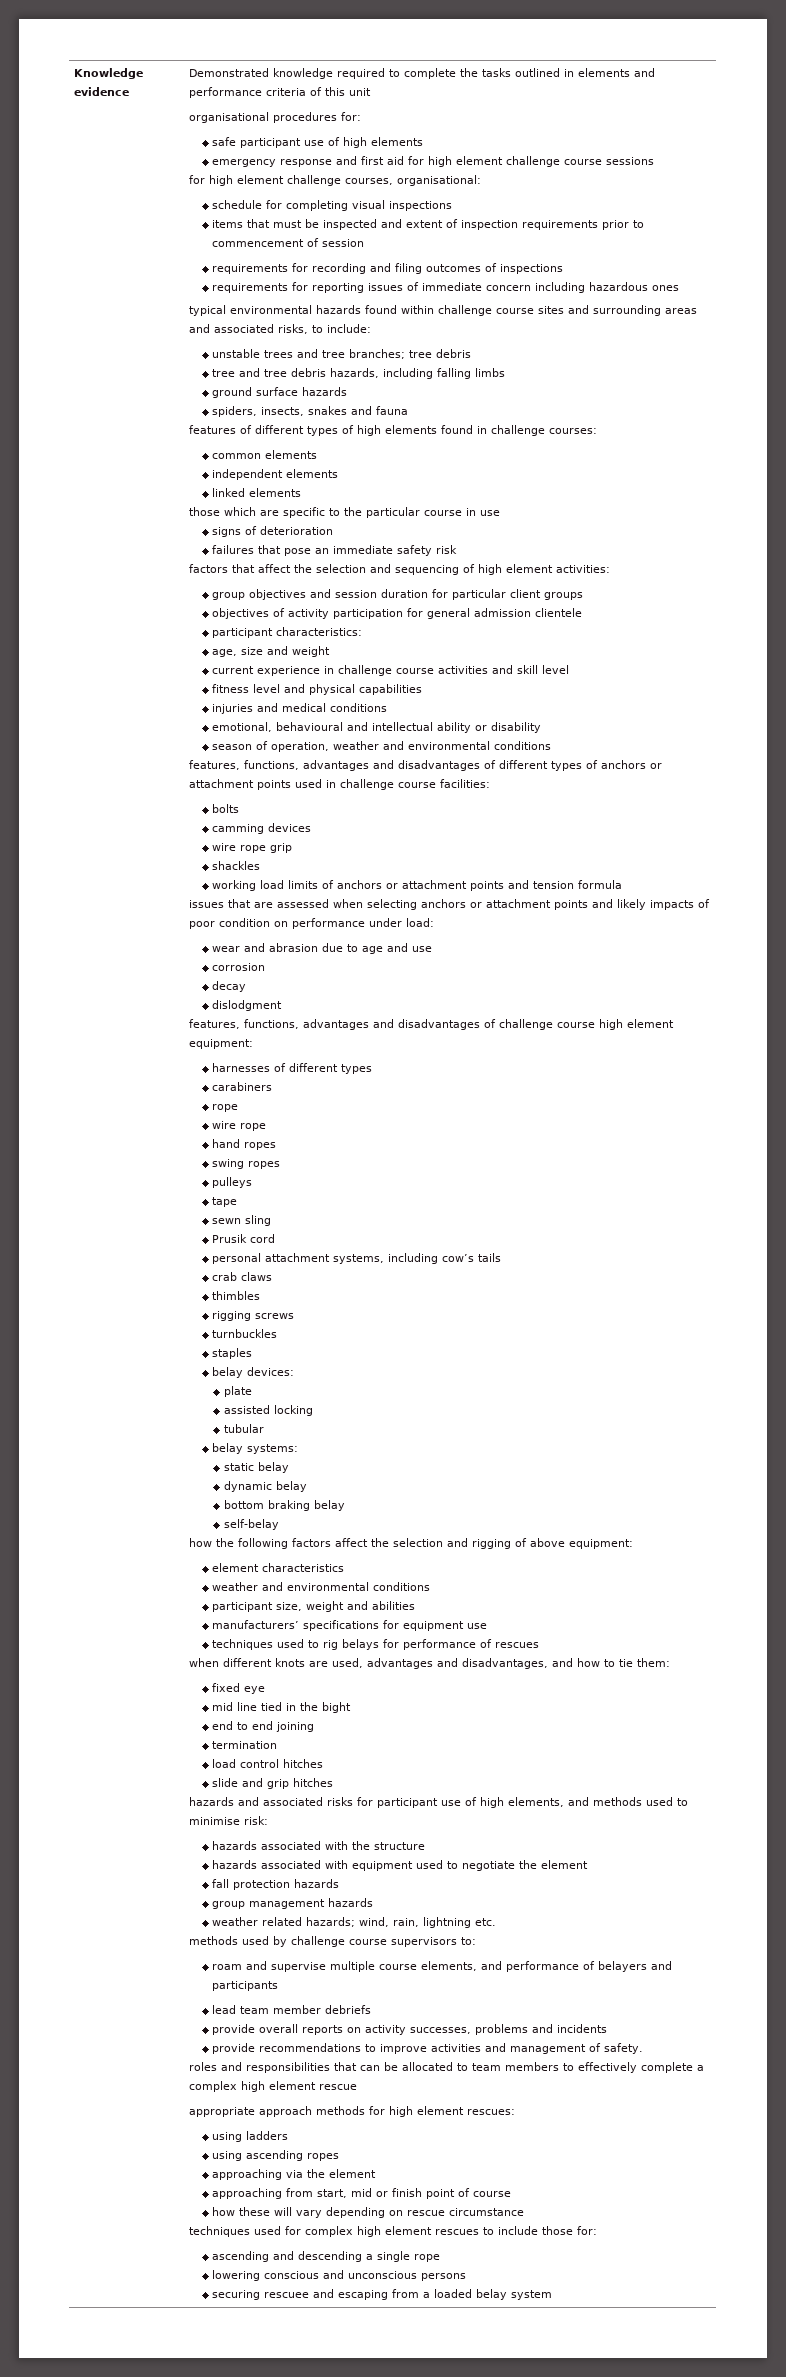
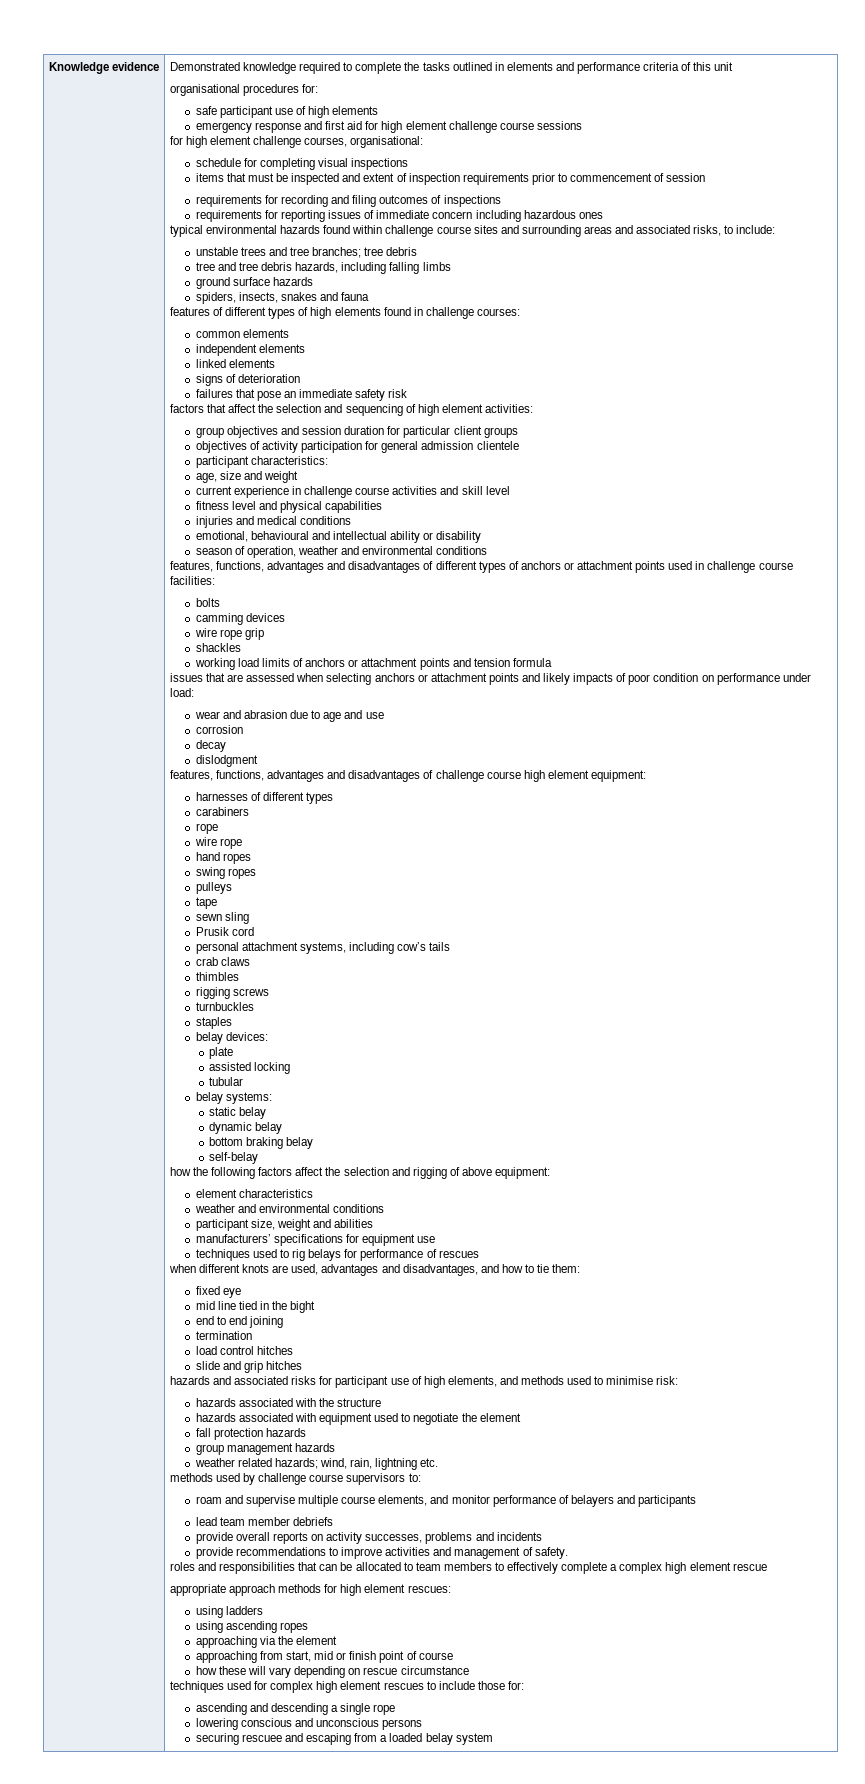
- those which are specific to the particular course in use
- roam and supervise multiple course elements, and performance of belayers and participants
+ roam and supervise multiple course elements, and monitor performance of belayers and participants

